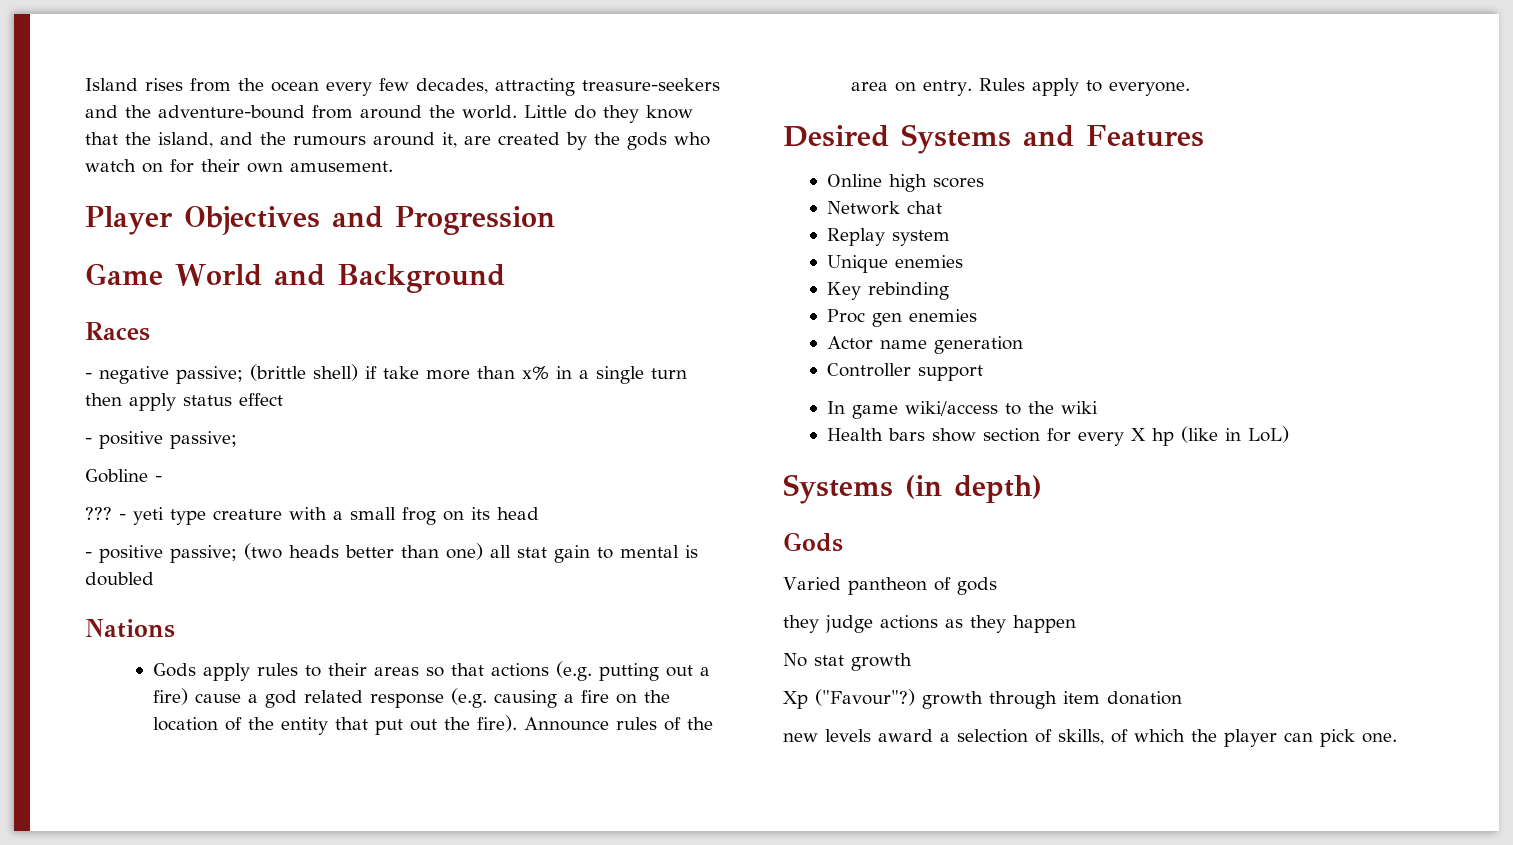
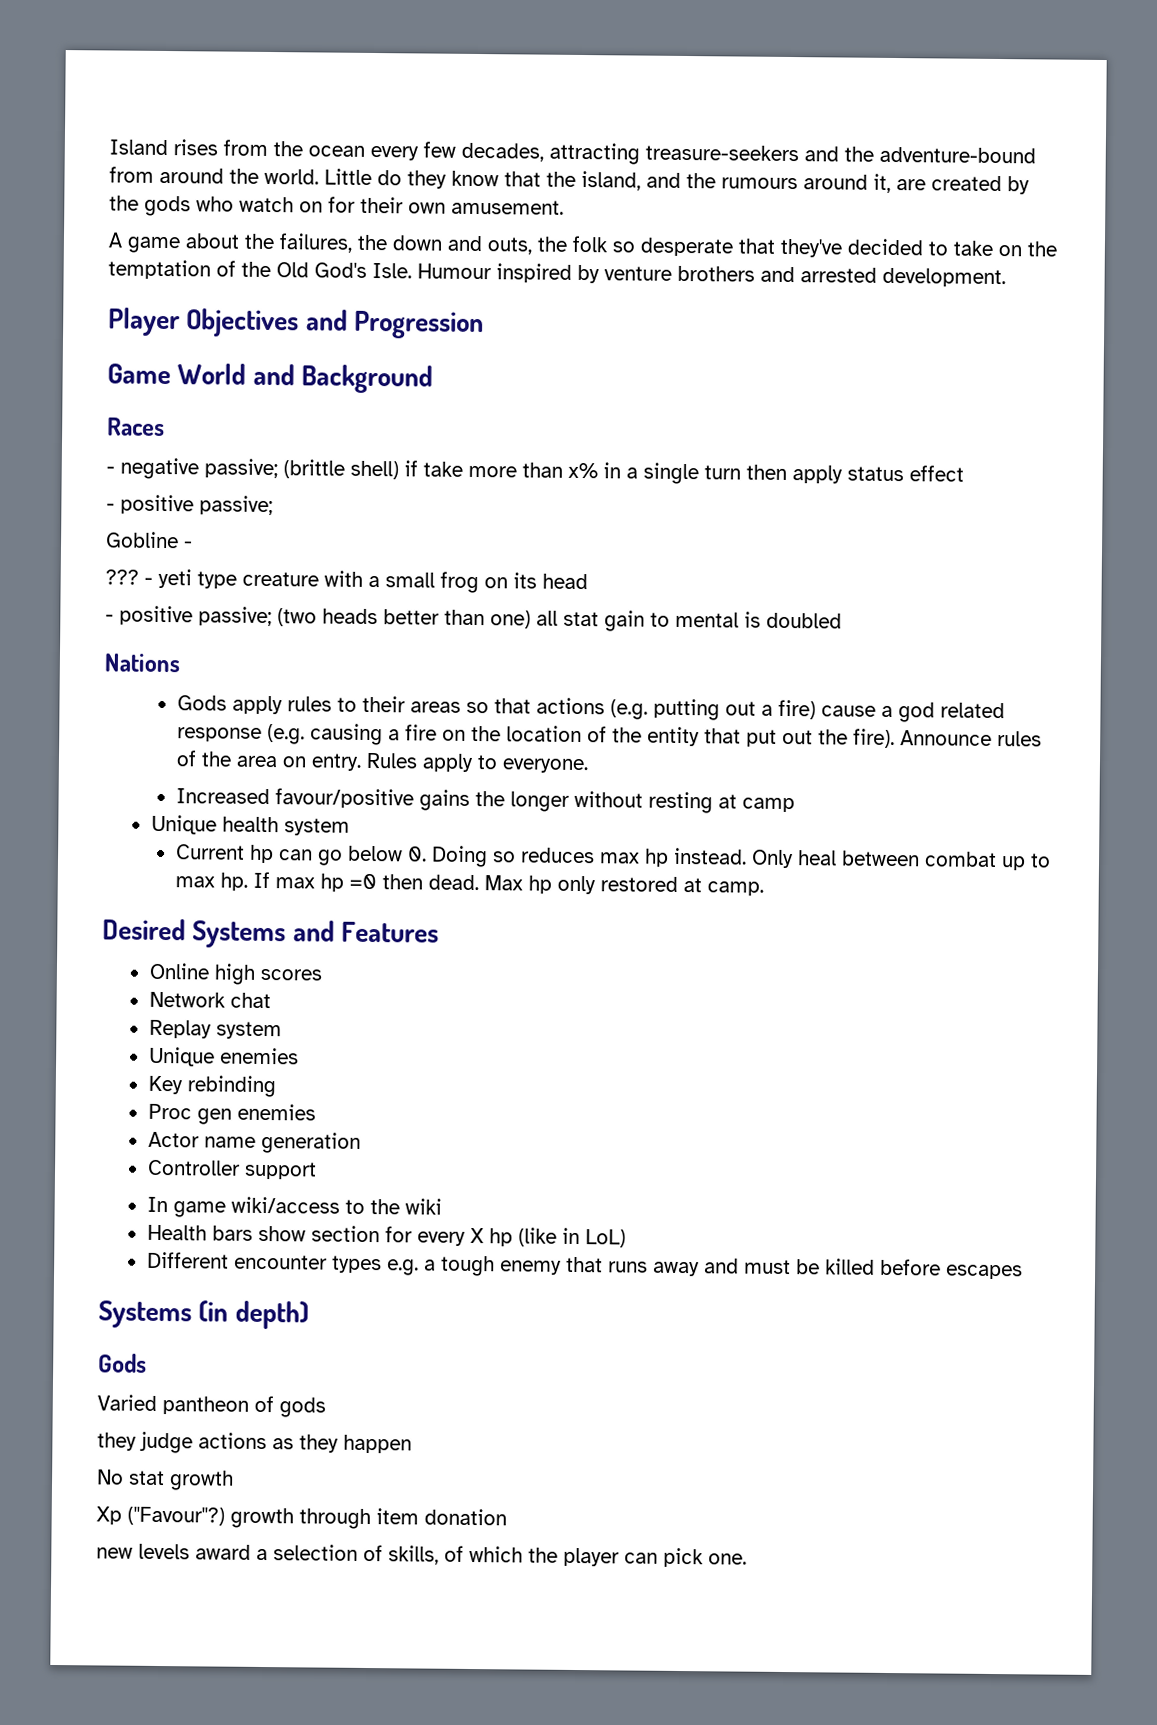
+ A game about the failures, the down and outs, the folk so desperate that they've decided to take on the temptation of the Old God's Isle. Humour inspired by venture brothers and arrested development.
+ Increased favour/positive gains the longer without resting at camp
+ Unique health system
+ Current hp can go below 0. Doing so reduces max hp instead. Only heal between combat up to max hp. If max hp =0 then dead. Max hp only restored at camp.
+ Different encounter types e.g. a tough enemy that runs away and must be killed before escapes

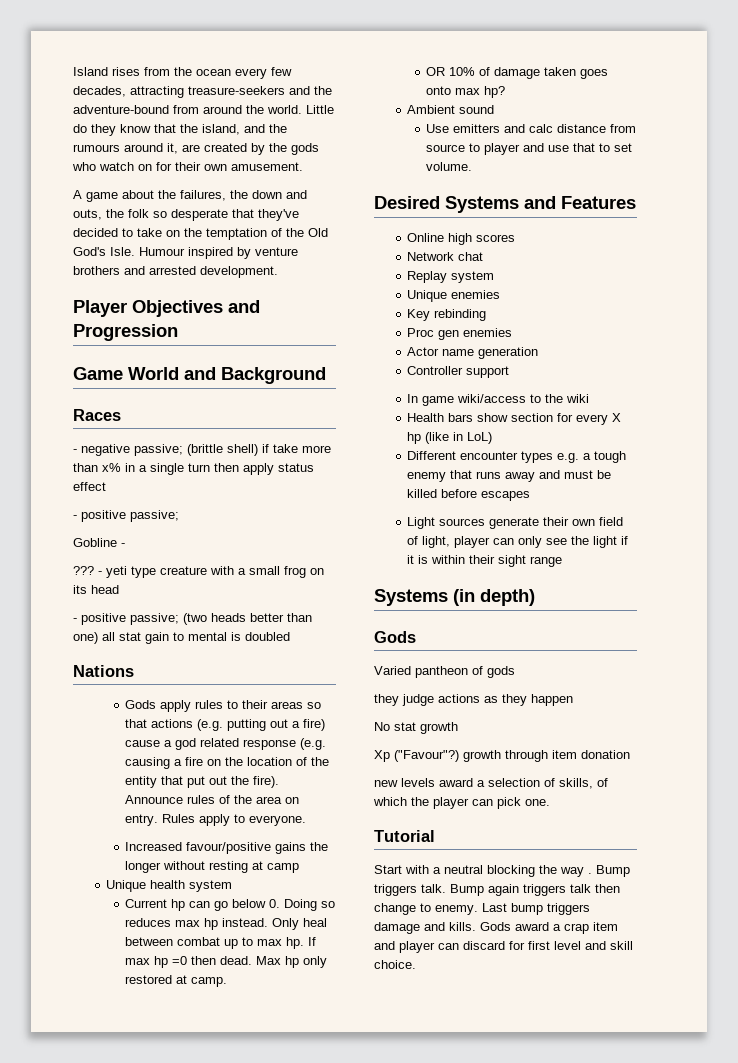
+ OR 10% of damage taken goes onto max hp?
+ Ambient sound
+ Use emitters and calc distance from source to player and use that to set volume.
+ Light sources generate their own field of light, player can only see the light if it is within their sight range
+ Tutorial
+ Start with a neutral blocking the way . Bump triggers talk. Bump again triggers talk then change to enemy. Last bump triggers damage and kills. Gods award a crap item and player can discard for first level and skill choice.

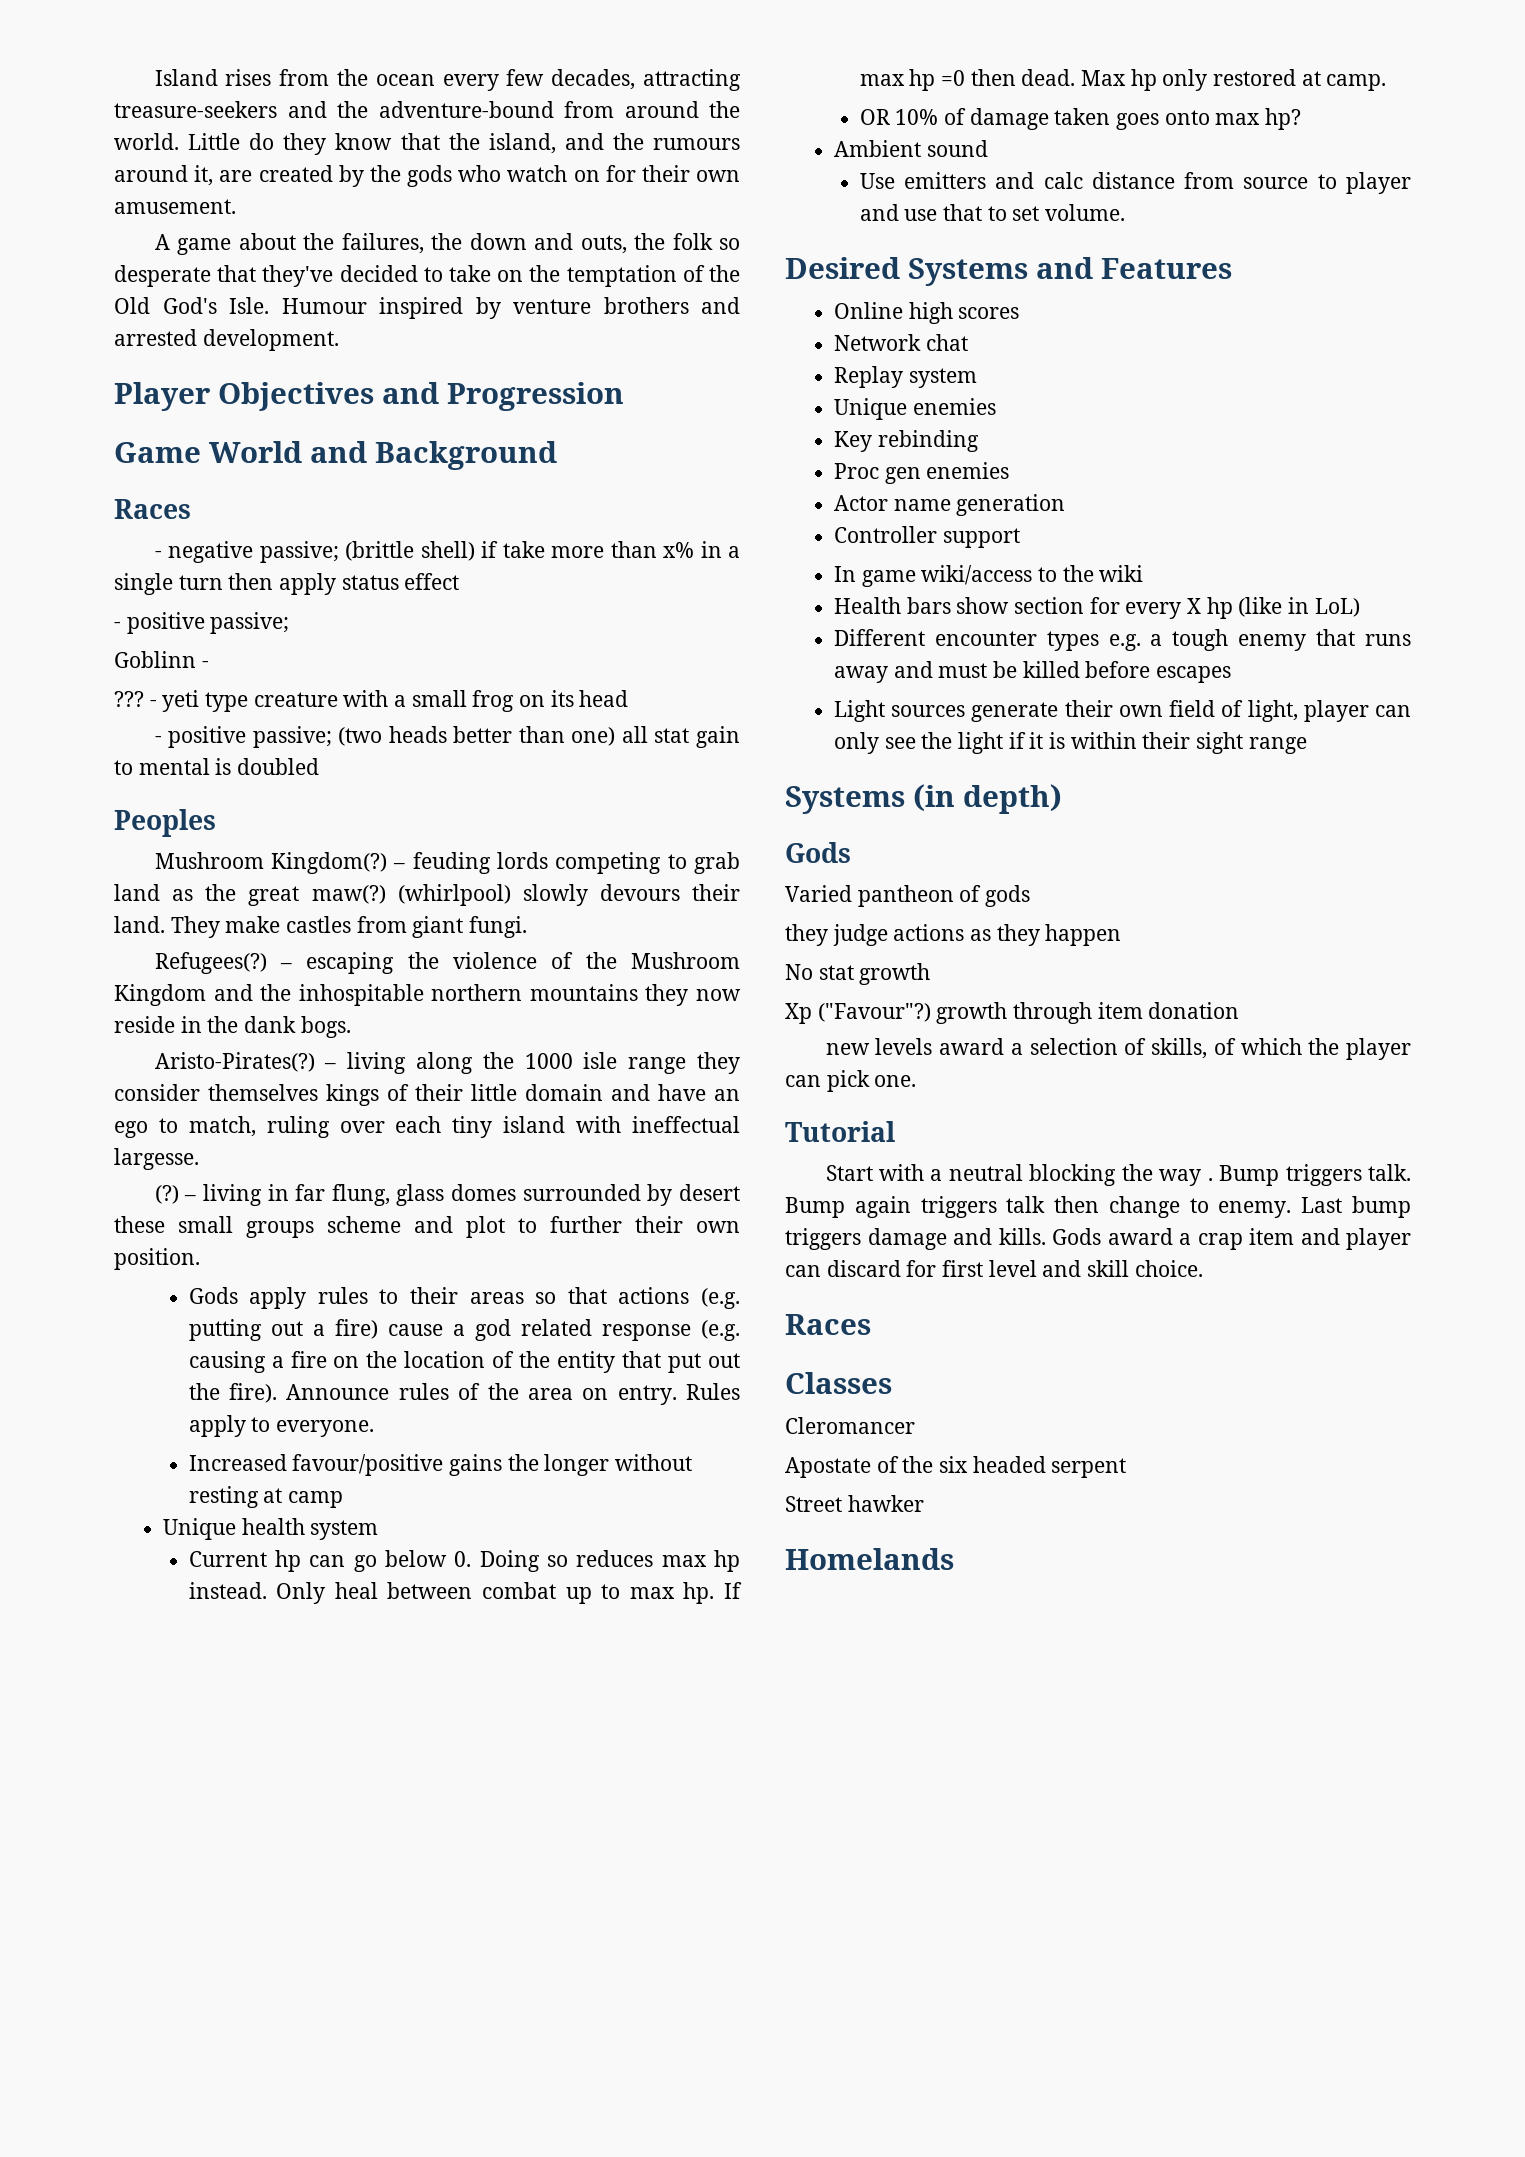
- Gobline -
+ Goblinn -
- Nations
+ Peoples
+ Mushroom Kingdom(?) – feuding lords competing to grab land as the great maw(?) (whirlpool) slowly devours their land. They make castles from giant fungi.
+ Refugees(?) – escaping the violence of the Mushroom Kingdom and the inhospitable northern mountains they now reside in the dank bogs.
+ Aristo-Pirates(?) – living along the 1000 isle range they consider themselves kings of their little domain and have an ego to match, ruling over each tiny island with ineffectual largesse.
+ (?) – living in far flung, glass domes surrounded by desert these small groups scheme and plot to further their own position.
  Gods award a crap item and player can discard for first level and skill choice.
+ Races
+ Classes
+ Cleromancer
+ Apostate of the six headed serpent
+ Street hawker
+ Homelands

